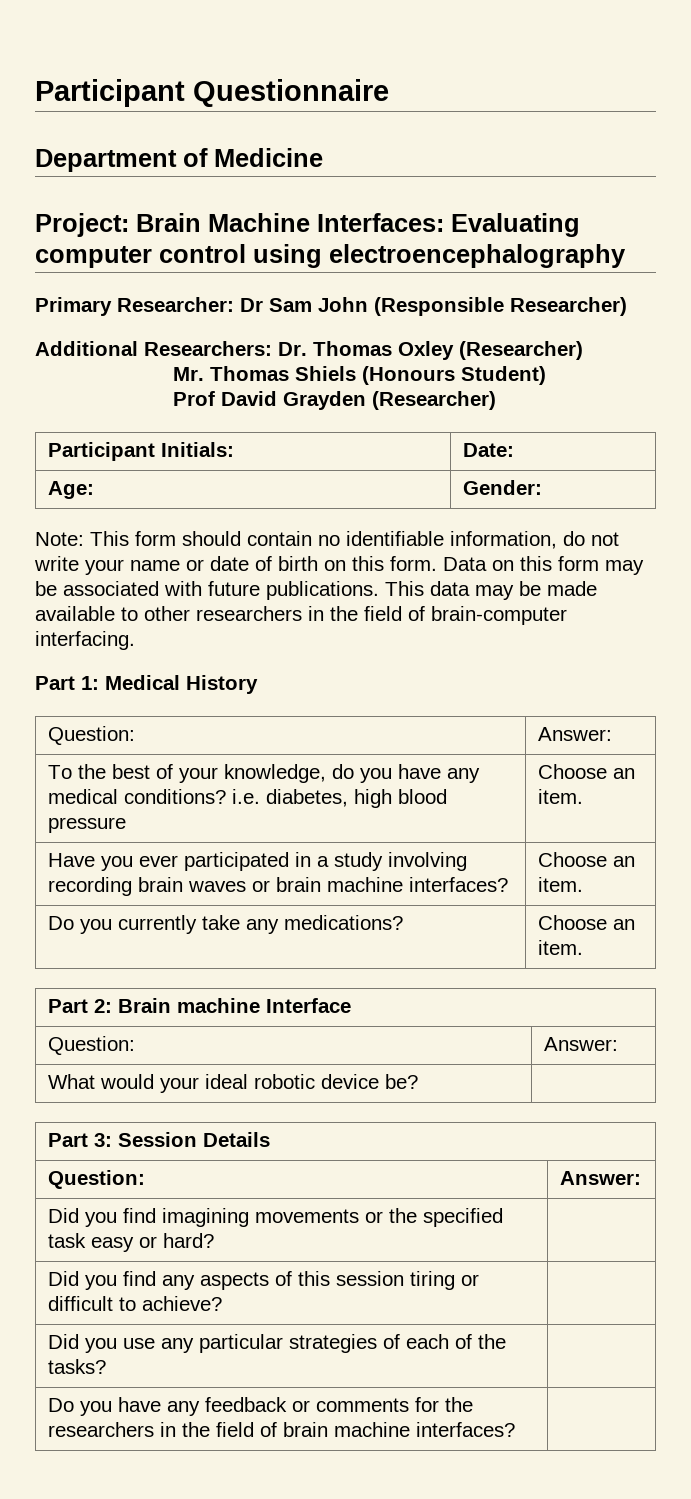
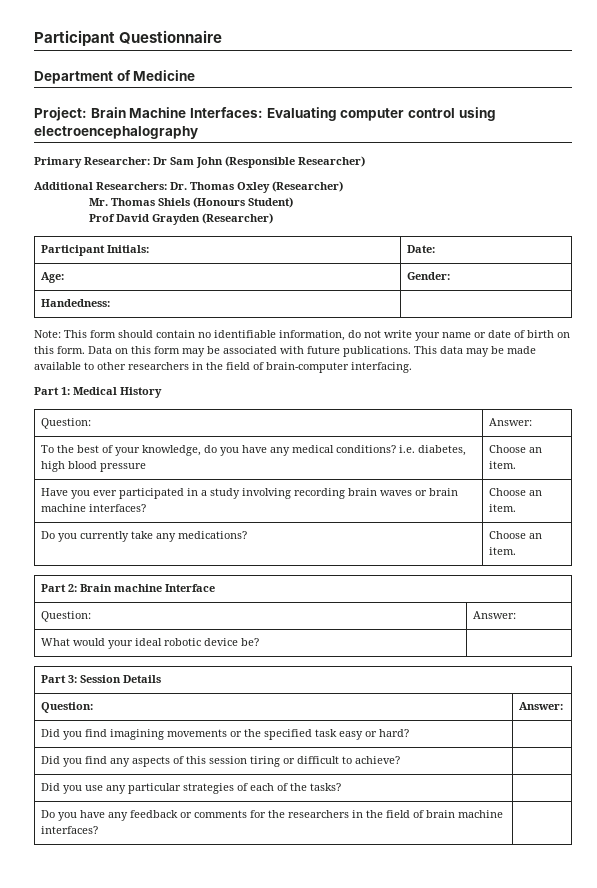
+ Handedness: |

